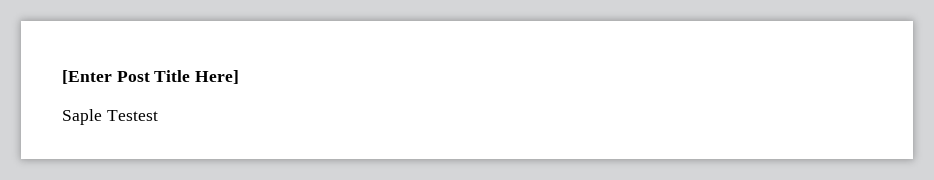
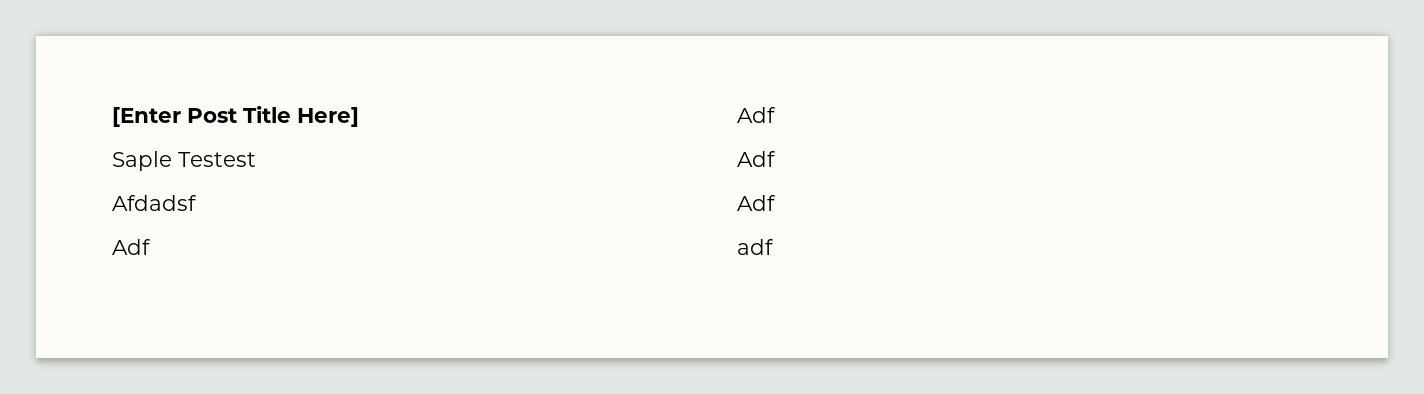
+ Afdadsf
+ Adf
+ Adf
+ Adf
+ Adf
+ adf

